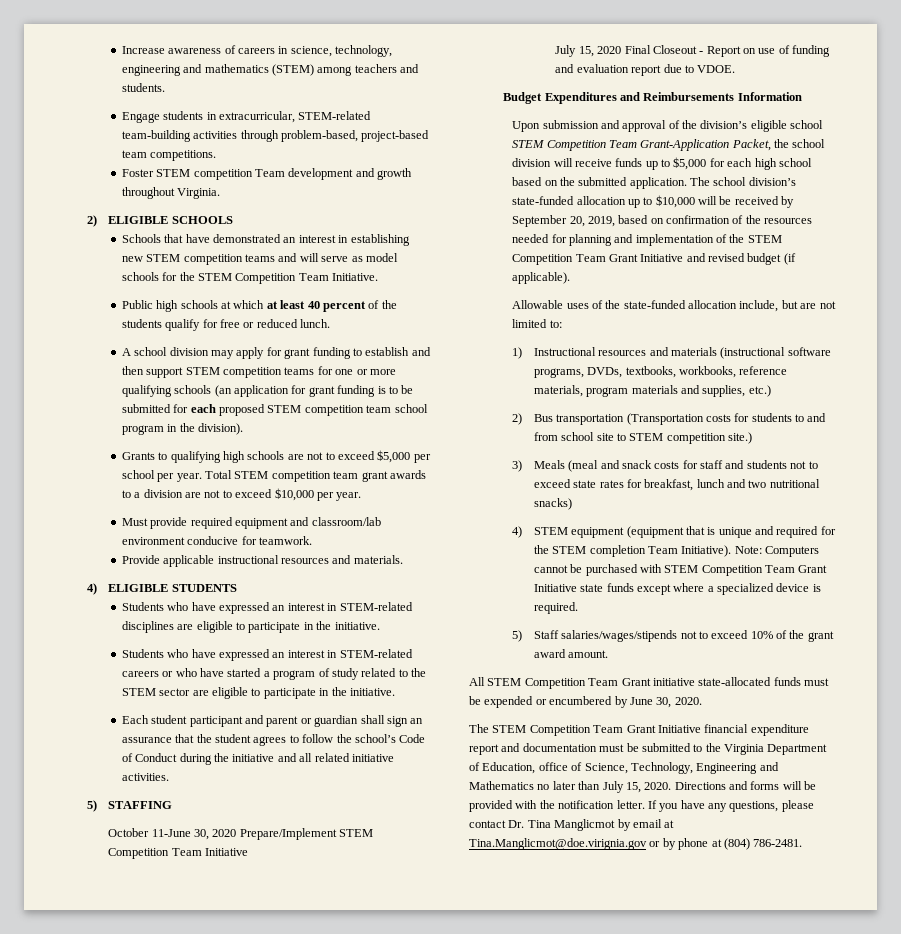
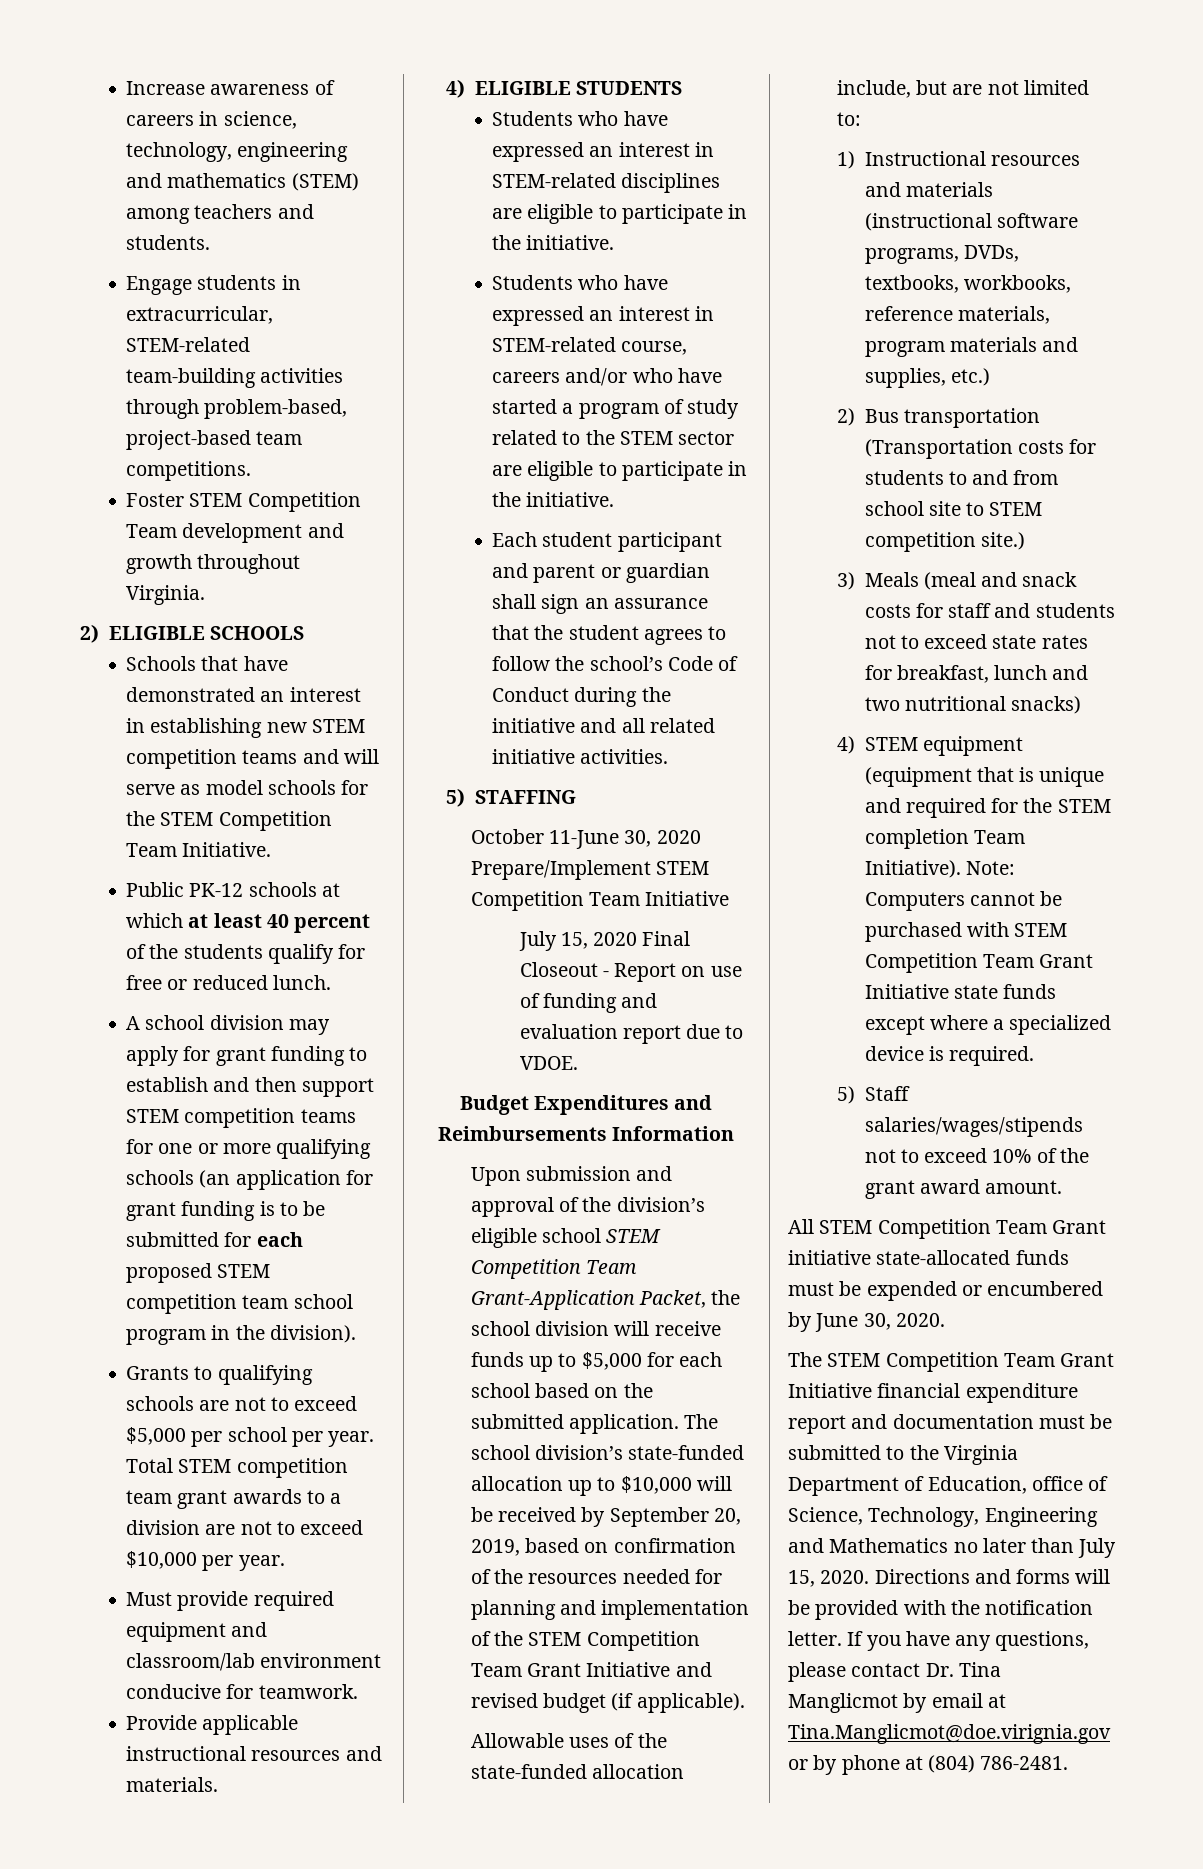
- Foster STEM competition Team development and growth throughout Virginia.
+ Foster STEM Competition Team development and growth throughout Virginia.
- Public high schools at which at least 40 percent of the students qualify for free or reduced lunch.
+ Public PK-12 schools at which at least 40 percent of the students qualify for free or reduced lunch.
- Grants to qualifying high schools are not to exceed $5,000 per school per year.
+ Grants to qualifying schools are not to exceed $5,000 per school per year.
- Students who have expressed an interest in STEM-related careers or who have started a program of study related to the STEM sector are eligible to participate in the initiative.
+ Students who have expressed an interest in STEM-related course, careers and/or who have started a program of study related to the STEM sector are eligible to participate in the initiative.
- Upon submission and approval of the division’s eligible school STEM Competition Team Grant-Application Packet, the school division will receive funds up to $5,000 for each high school based on the submitted application.
+ Upon submission and approval of the division’s eligible school STEM Competition Team Grant-Application Packet, the school division will receive funds up to $5,000 for each school based on the submitted application.

